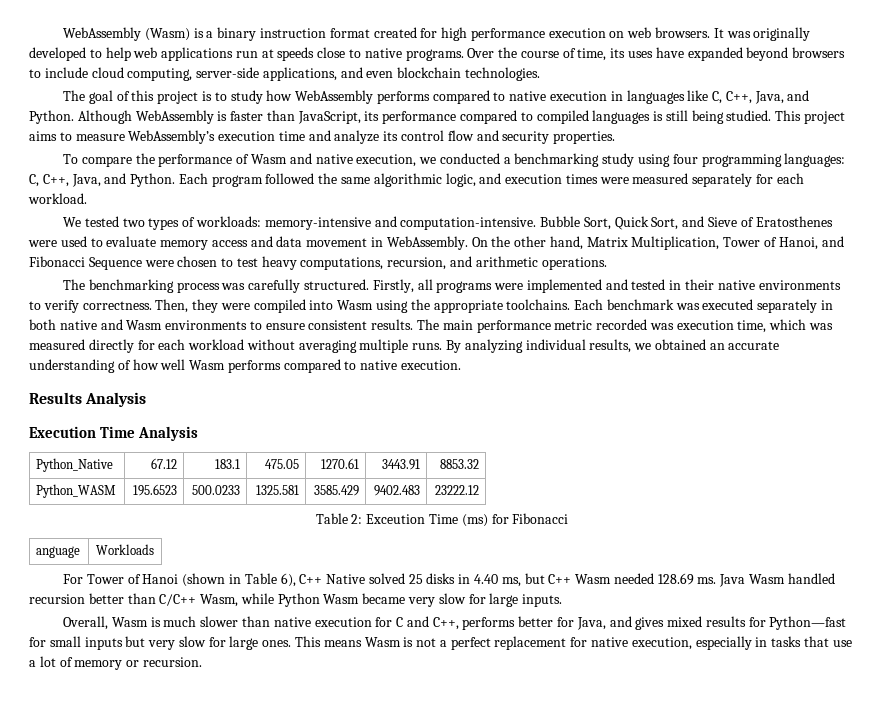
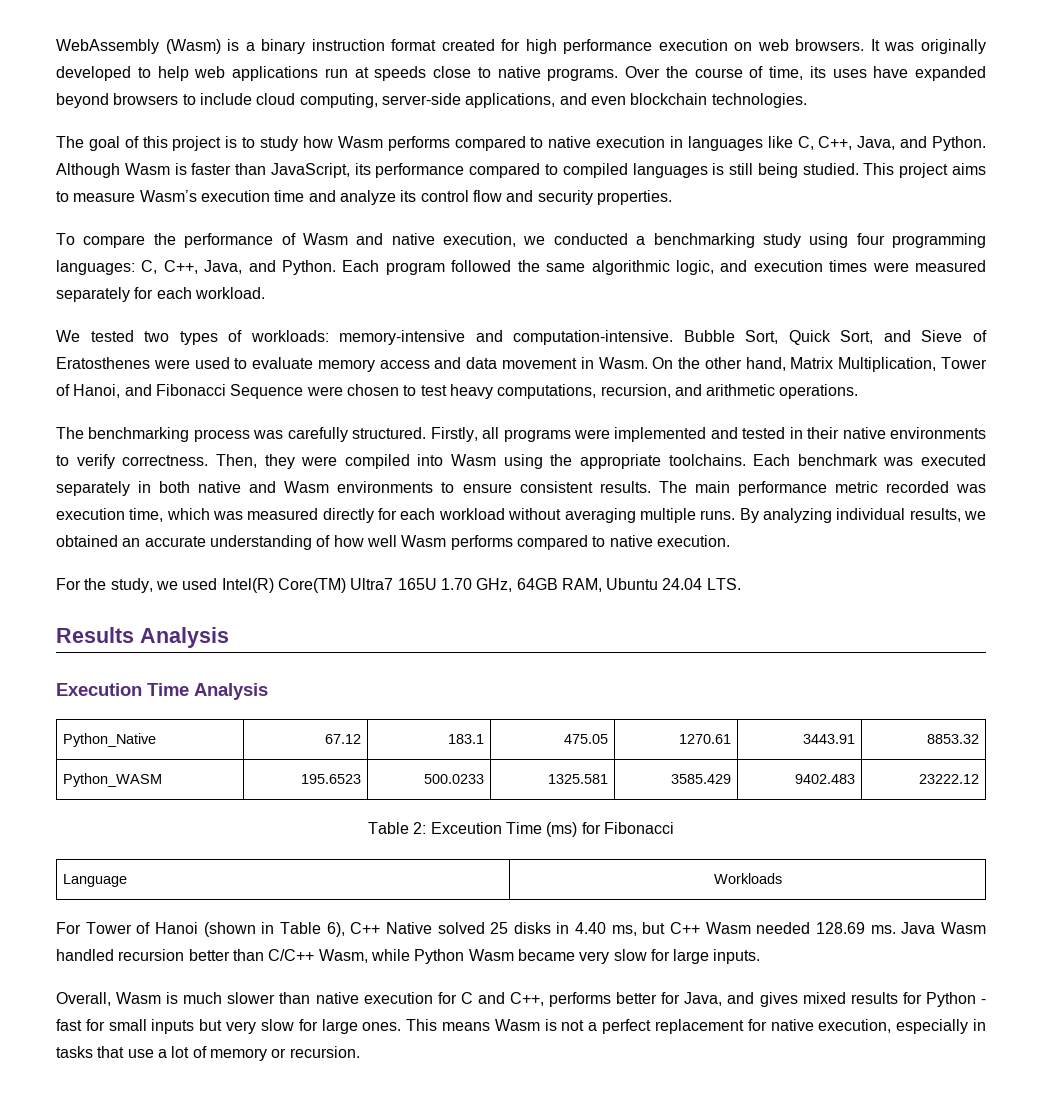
- The goal of this project is to study how WebAssembly performs compared to native execution in languages like C, C++, Java, and Python.
+ The goal of this project is to study how Wasm performs compared to native execution in languages like C, C++, Java, and Python.
- Although WebAssembly is faster than JavaScript, its performance compared to compiled languages is still being studied.
+ Although Wasm is faster than JavaScript, its performance compared to compiled languages is still being studied.
- This project aims to measure WebAssembly’s execution time and analyze its control flow and security properties.
+ This project aims to measure Wasm’s execution time and analyze its control flow and security properties.
- Bubble Sort, Quick Sort, and Sieve of Eratosthenes were used to evaluate memory access and data movement in WebAssembly.
+ Bubble Sort, Quick Sort, and Sieve of Eratosthenes were used to evaluate memory access and data movement in Wasm.
+ For the study, we used Intel(R) Core(TM) Ultra7 165U 1.70 GHz, 64GB RAM, Ubuntu 24.04 LTS.
- anguage | Workloads
+ Language | Workloads
- Overall, Wasm is much slower than native execution for C and C++, performs better for Java, and gives mixed results for Python—fast for small inputs but very slow for large ones.
+ Overall, Wasm is much slower than native execution for C and C++, performs better for Java, and gives mixed results for Python - fast for small inputs but very slow for large ones.

